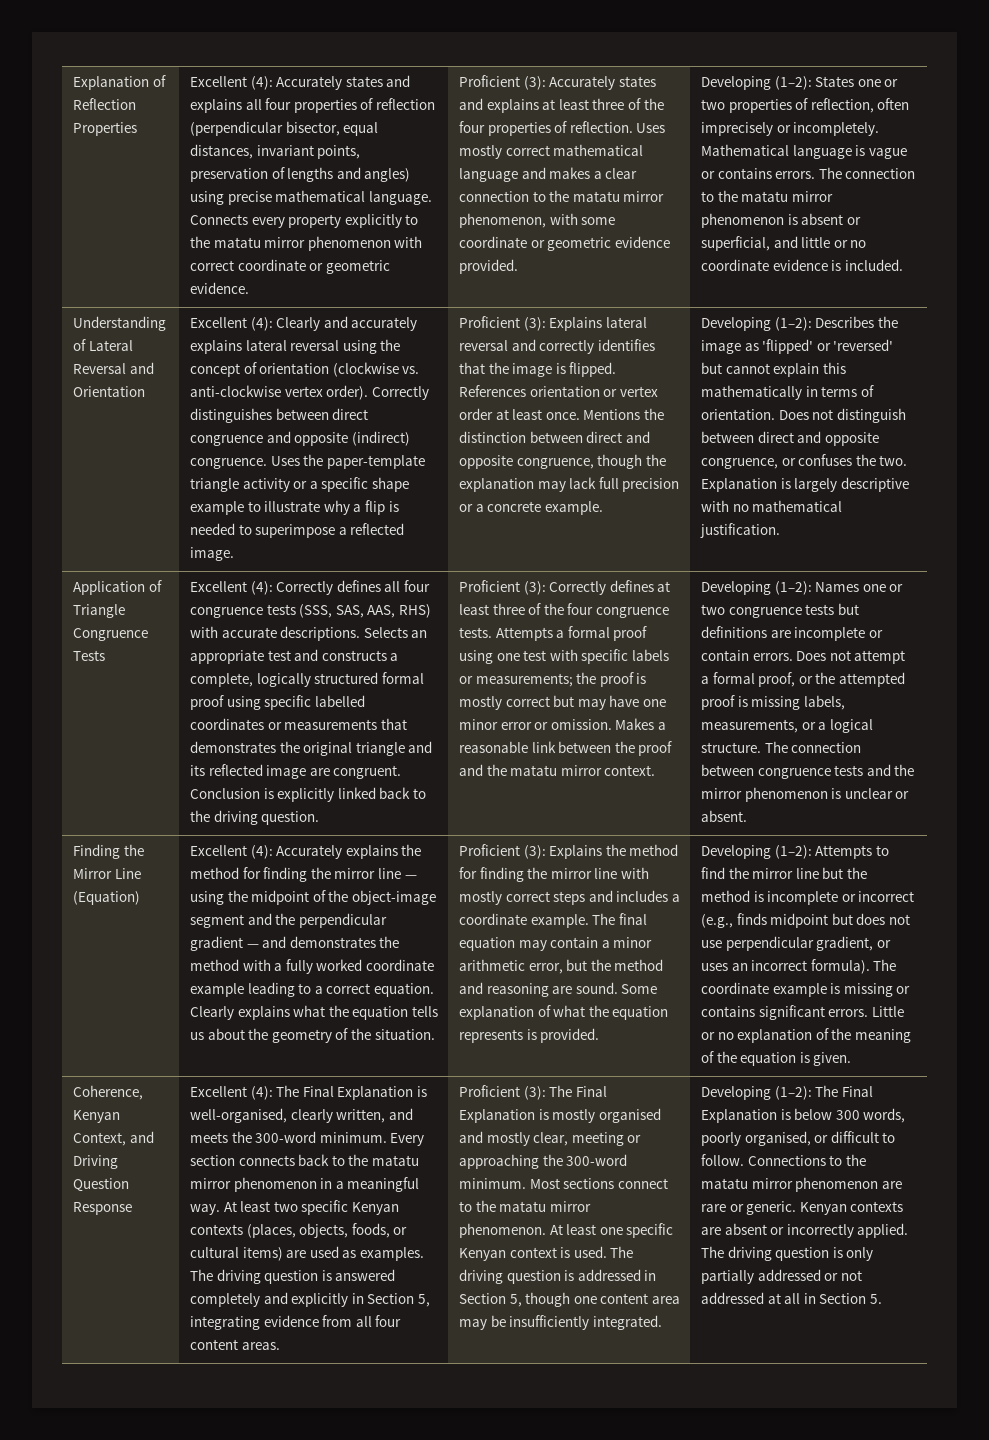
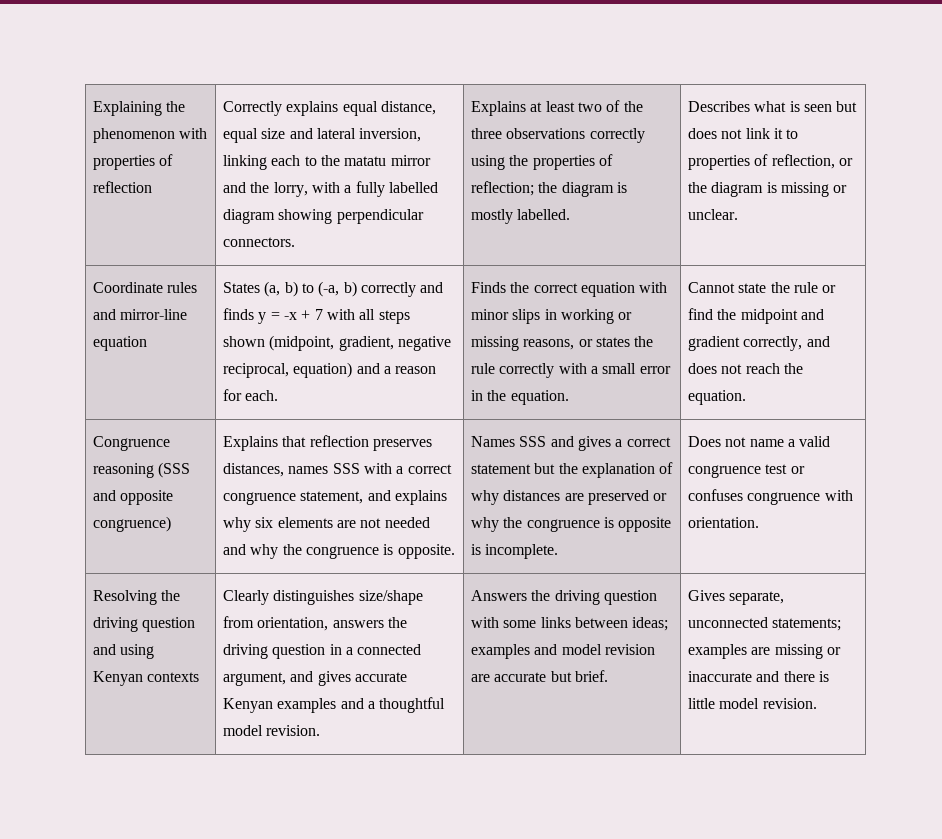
- Explanation of Reflection Properties | Excellent (4): Accurately states and explains all four properties of reflection (perpendicular bisector, equal distances, invariant points, preservation of lengths and angles) using precise mathematical language. Connects every property explicitly to the matatu mirror phenomenon with correct coordinate or geometric evidence. | Proficient (3): Accurately states and explains at least three of the four properties of reflection. Uses mostly correct mathematical language and makes a clear connection to the matatu mirror phenomenon, with some coordinate or geometric evidence provided. | Developing (1–2): States one or two properties of reflection, often imprecisely or incompletely. Mathematical language is vague or contains errors. The connection to the matatu mirror phenomenon is absent or superficial, and little or no coordinate evidence is included.
- Understanding of Lateral Reversal and Orientation | Excellent (4): Clearly and accurately explains lateral reversal using the concept of orientation (clockwise vs. anti-clockwise vertex order). Correctly distinguishes between direct congruence and opposite (indirect) congruence. Uses the paper-template triangle activity or a specific shape example to illustrate why a flip is needed to superimpose a reflected image. | Proficient (3): Explains lateral reversal and correctly identifies that the image is flipped. References orientation or vertex order at least once. Mentions the distinction between direct and opposite congruence, though the explanation may lack full precision or a concrete example. | Developing (1–2): Describes the image as 'flipped' or 'reversed' but cannot explain this mathematically in terms of orientation. Does not distinguish between direct and opposite congruence, or confuses the two. Explanation is largely descriptive with no mathematical justification.
- Application of Triangle Congruence Tests | Excellent (4): Correctly defines all four congruence tests (SSS, SAS, AAS, RHS) with accurate descriptions. Selects an appropriate test and constructs a complete, logically structured formal proof using specific labelled coordinates or measurements that demonstrates the original triangle and its reflected image are congruent. Conclusion is explicitly linked back to the driving question. | Proficient (3): Correctly defines at least three of the four congruence tests. Attempts a formal proof using one test with specific labels or measurements; the proof is mostly correct but may have one minor error or omission. Makes a reasonable link between the proof and the matatu mirror context. | Developing (1–2): Names one or two congruence tests but definitions are incomplete or contain errors. Does not attempt a formal proof, or the attempted proof is missing labels, measurements, or a logical structure. The connection between congruence tests and the mirror phenomenon is unclear or absent.
- Finding the Mirror Line (Equation) | Excellent (4): Accurately explains the method for finding the mirror line — using the midpoint of the object-image segment and the perpendicular gradient — and demonstrates the method with a fully worked coordinate example leading to a correct equation. Clearly explains what the equation tells us about the geometry of the situation. | Proficient (3): Explains the method for finding the mirror line with mostly correct steps and includes a coordinate example. The final equation may contain a minor arithmetic error, but the method and reasoning are sound. Some explanation of what the equation represents is provided. | Developing (1–2): Attempts to find the mirror line but the method is incomplete or incorrect (e.g., finds midpoint but does not use perpendicular gradient, or uses an incorrect formula). The coordinate example is missing or contains significant errors. Little or no explanation of the meaning of the equation is given.
- Coherence, Kenyan Context, and Driving Question Response | Excellent (4): The Final Explanation is well-organised, clearly written, and meets the 300-word minimum. Every section connects back to the matatu mirror phenomenon in a meaningful way. At least two specific Kenyan contexts (places, objects, foods, or cultural items) are used as examples. The driving question is answered completely and explicitly in Section 5, integrating evidence from all four content areas. | Proficient (3): The Final Explanation is mostly organised and mostly clear, meeting or approaching the 300-word minimum. Most sections connect to the matatu mirror phenomenon. At least one specific Kenyan context is used. The driving question is addressed in Section 5, though one content area may be insufficiently integrated. | Developing (1–2): The Final Explanation is below 300 words, poorly organised, or difficult to follow. Connections to the matatu mirror phenomenon are rare or generic. Kenyan contexts are absent or incorrectly applied. The driving question is only partially addressed or not addressed at all in Section 5.
+ Explaining the phenomenon with properties of reflection | Correctly explains equal distance, equal size and lateral inversion, linking each to the matatu mirror and the lorry, with a fully labelled diagram showing perpendicular connectors. | Explains at least two of the three observations correctly using the properties of reflection; the diagram is mostly labelled. | Describes what is seen but does not link it to properties of reflection, or the diagram is missing or unclear.
+ Coordinate rules and mirror-line equation | States (a, b) to (-a, b) correctly and finds y = -x + 7 with all steps shown (midpoint, gradient, negative reciprocal, equation) and a reason for each. | Finds the correct equation with minor slips in working or missing reasons, or states the rule correctly with a small error in the equation. | Cannot state the rule or find the midpoint and gradient correctly, and does not reach the equation.
+ Congruence reasoning (SSS and opposite congruence) | Explains that reflection preserves distances, names SSS with a correct congruence statement, and explains why six elements are not needed and why the congruence is opposite. | Names SSS and gives a correct statement but the explanation of why distances are preserved or why the congruence is opposite is incomplete. | Does not name a valid congruence test or confuses congruence with orientation.
+ Resolving the driving question and using Kenyan contexts | Clearly distinguishes size/shape from orientation, answers the driving question in a connected argument, and gives accurate Kenyan examples and a thoughtful model revision. | Answers the driving question with some links between ideas; examples and model revision are accurate but brief. | Gives separate, unconnected statements; examples are missing or inaccurate and there is little model revision.

